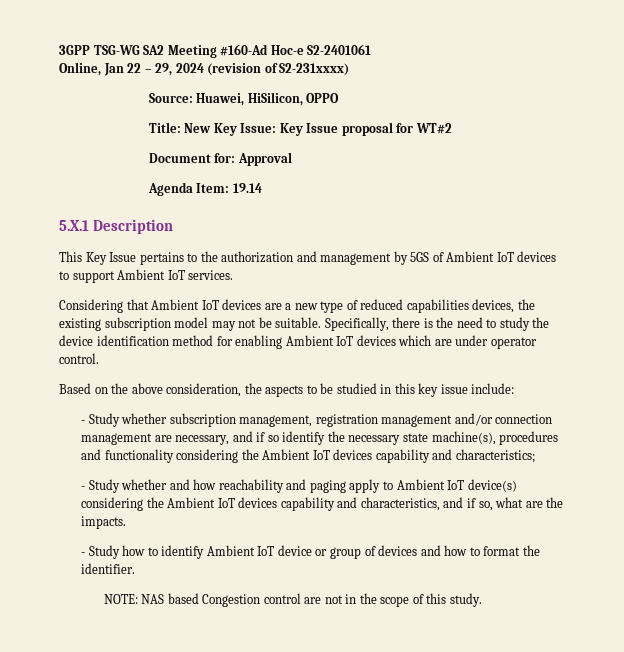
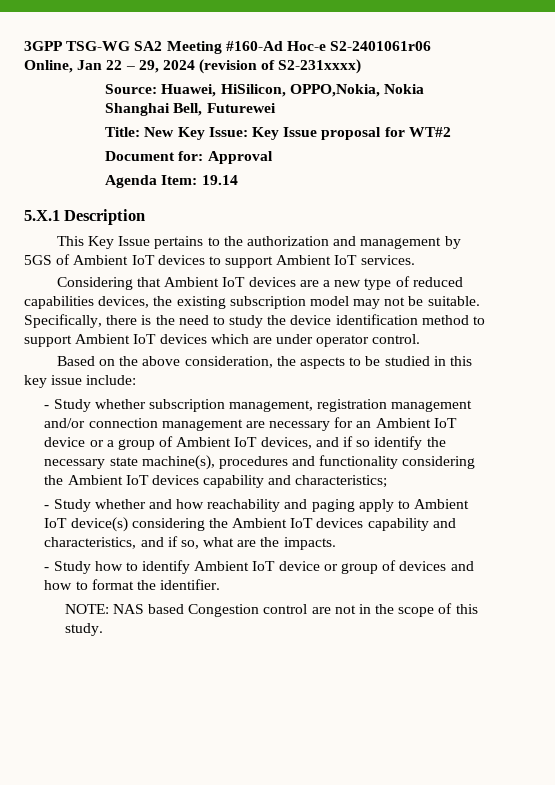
- 3GPP TSG-WG SA2 Meeting #160-Ad Hoc-e S2-2401061
+ 3GPP TSG-WG SA2 Meeting #160-Ad Hoc-e S2-2401061r06
- Source: Huawei, HiSilicon, OPPO
+ Source: Huawei, HiSilicon, OPPO,Nokia, Nokia Shanghai Bell, Futurewei
- Specifically, there is the need to study the device identification method for enabling Ambient IoT devices which are under operator control.
+ Specifically, there is the need to study the device identification method to support Ambient IoT devices which are under operator control.
- - Study whether subscription management, registration management and/or connection management are necessary, and if so identify the necessary state machine(s), procedures and functionality considering the Ambient IoT devices capability and characteristics;
+ - Study whether subscription management, registration management and/or connection management are necessary for an Ambient IoT device or a group of Ambient IoT devices, and if so identify the necessary state machine(s), procedures and functionality considering the Ambient IoT devices capability and characteristics;

